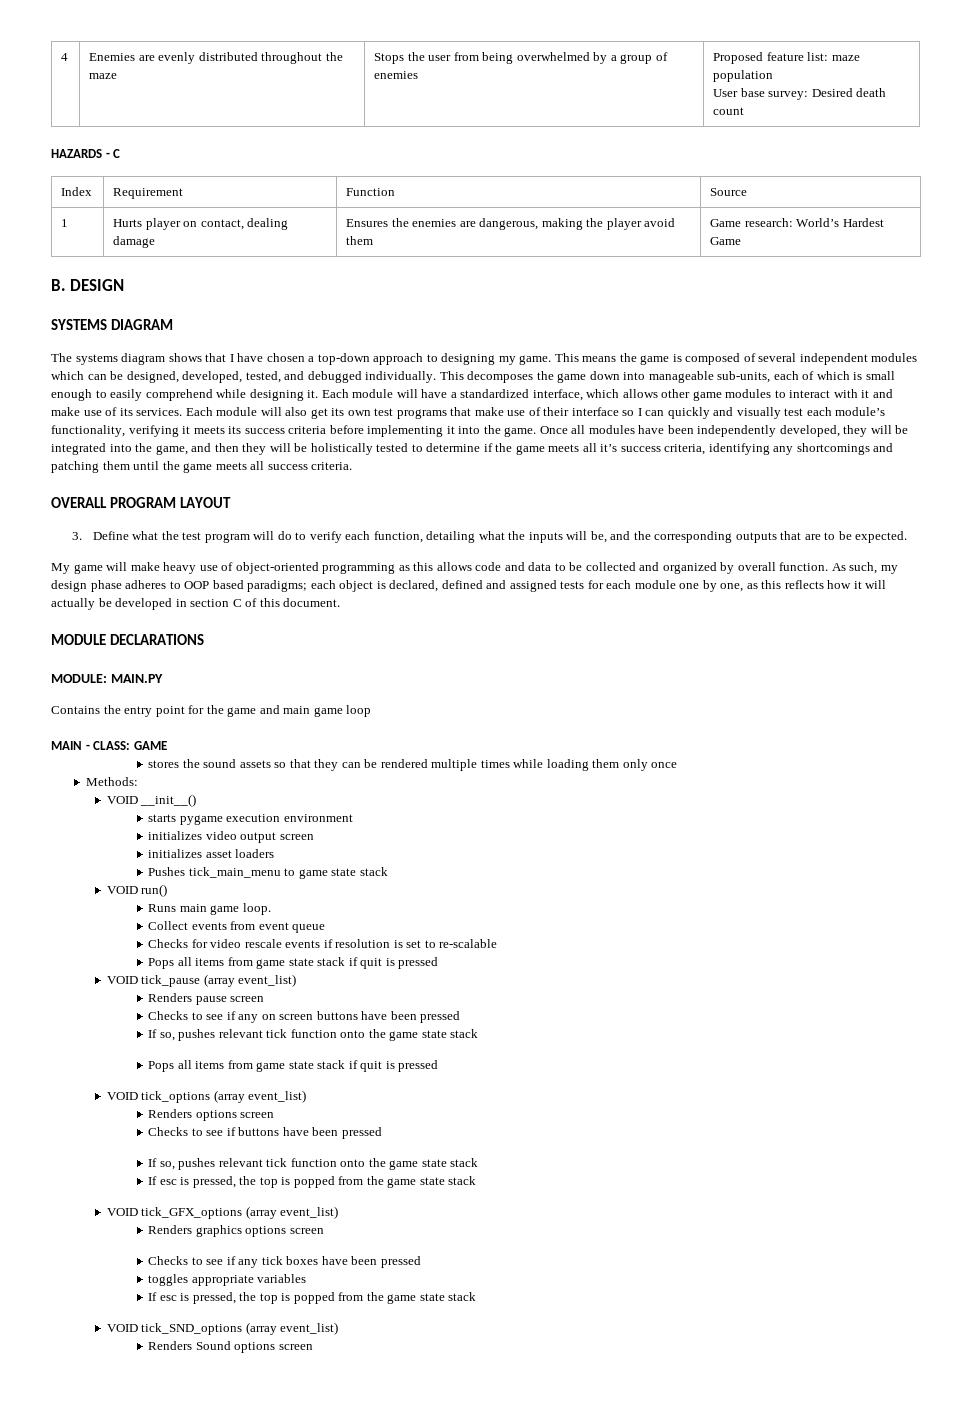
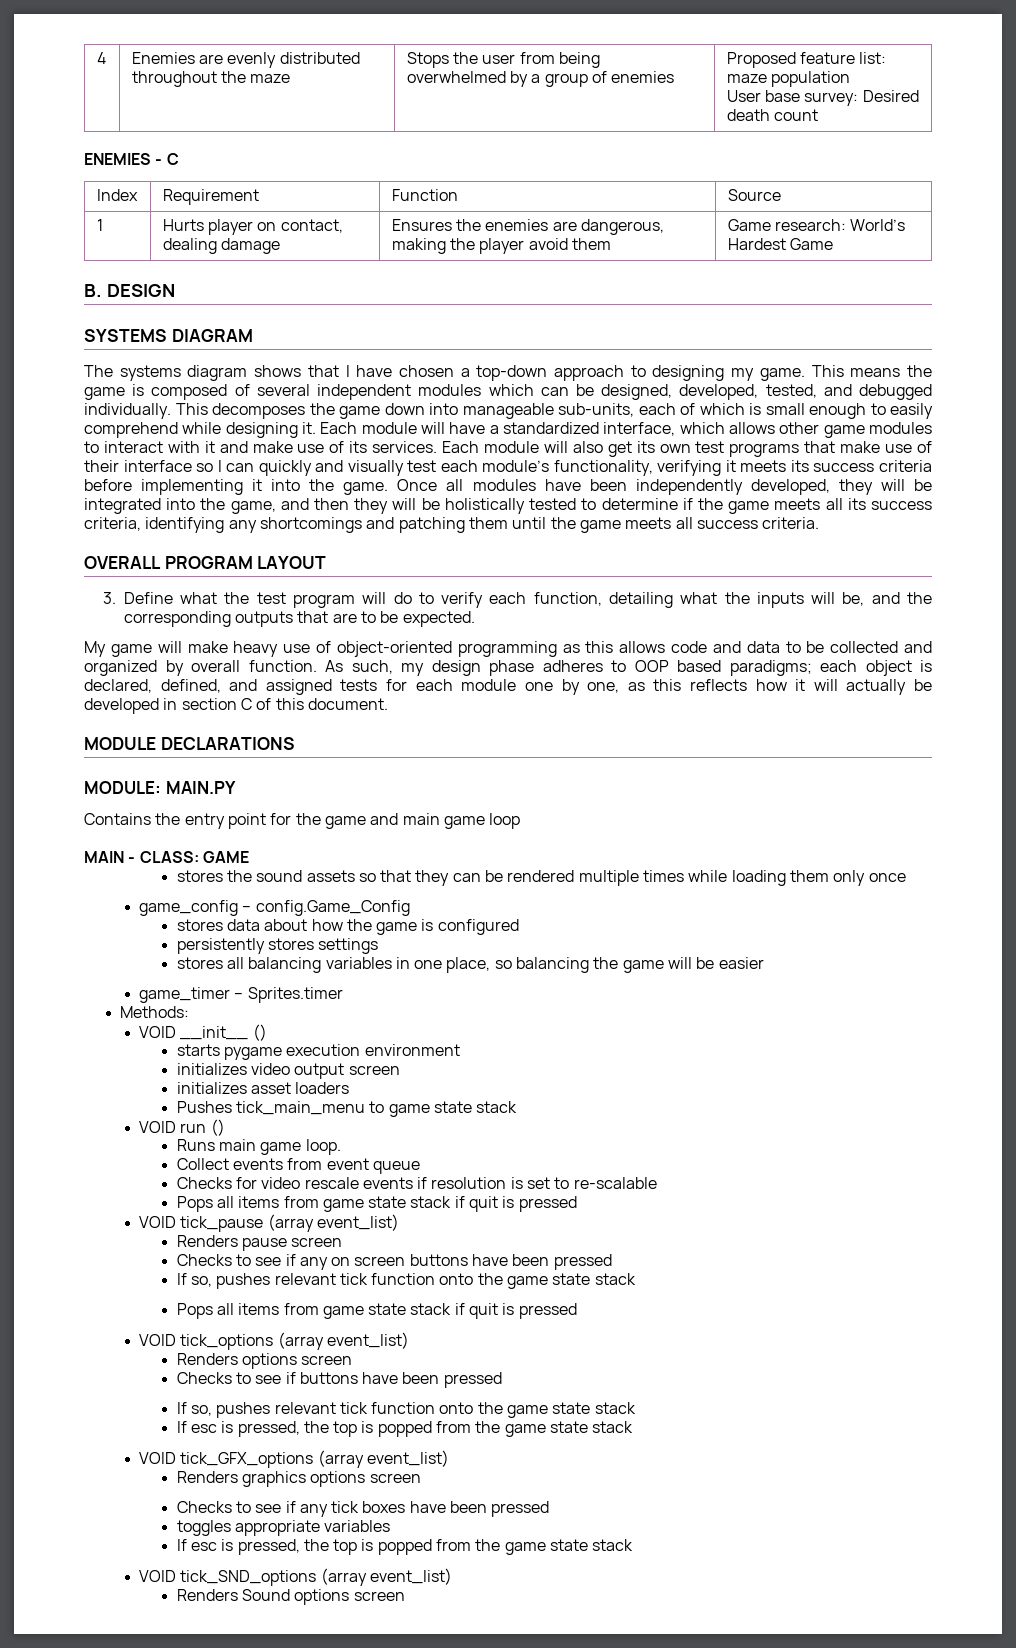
- HAZARDS - C
+ ENEMIES - C
- Once all modules have been independently developed, they will be integrated into the game, and then they will be holistically tested to determine if the game meets all it’s success criteria, identifying any shortcomings and patching them until the game meets all success criteria.
+ Once all modules have been independently developed, they will be integrated into the game, and then they will be holistically tested to determine if the game meets all its success criteria, identifying any shortcomings and patching them until the game meets all success criteria.
- As such, my design phase adheres to OOP based paradigms; each object is declared, defined and assigned tests for each module one by one, as this reflects how it will actually be developed in section C of this document.
+ As such, my design phase adheres to OOP based paradigms; each object is declared, defined, and assigned tests for each module one by one, as this reflects how it will actually be developed in section C of this document.
+ game_config – config.Game_Config
+ stores data about how the game is configured
+ persistently stores settings
+ stores all balancing variables in one place, so balancing the game will be easier
+ game_timer – Sprites.timer
- VOID __init__()
+ VOID __init__ ()
- VOID run()
+ VOID run ()

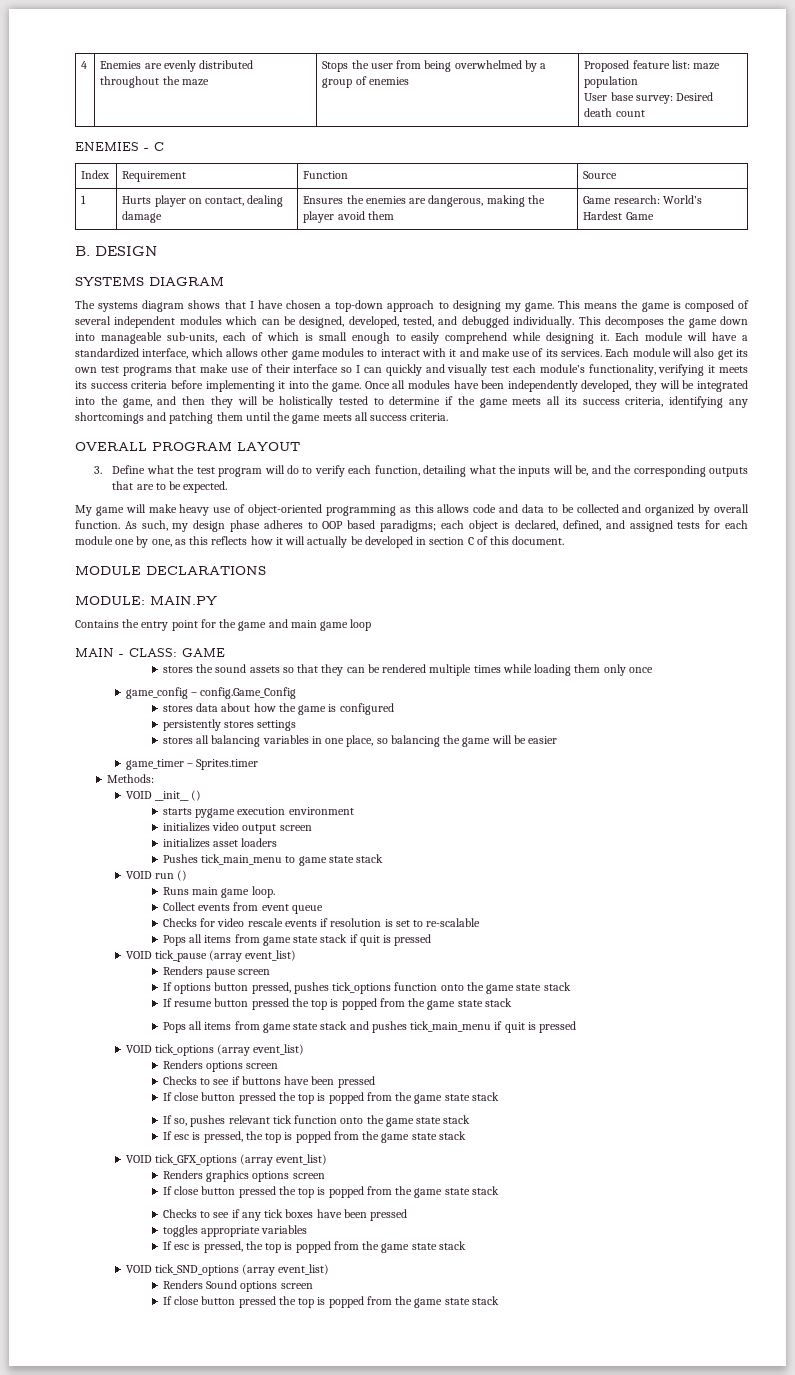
- Checks to see if any on screen buttons have been pressed
- If so, pushes relevant tick function onto the game state stack
- Pops all items from game state stack if quit is pressed
+ If options button pressed, pushes tick_options function onto the game state stack
+ If resume button pressed the top is popped from the game state stack
+ Pops all items from game state stack and pushes tick_main_menu if quit is pressed
  Checks to see if buttons have been pressed
+ If close button pressed the top is popped from the game state stack
  Renders graphics options screen
+ If close button pressed the top is popped from the game state stack
  Renders Sound options screen
+ If close button pressed the top is popped from the game state stack

